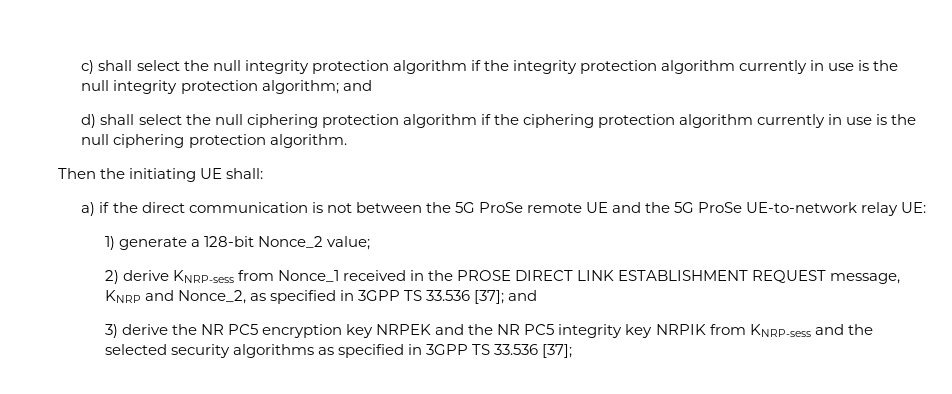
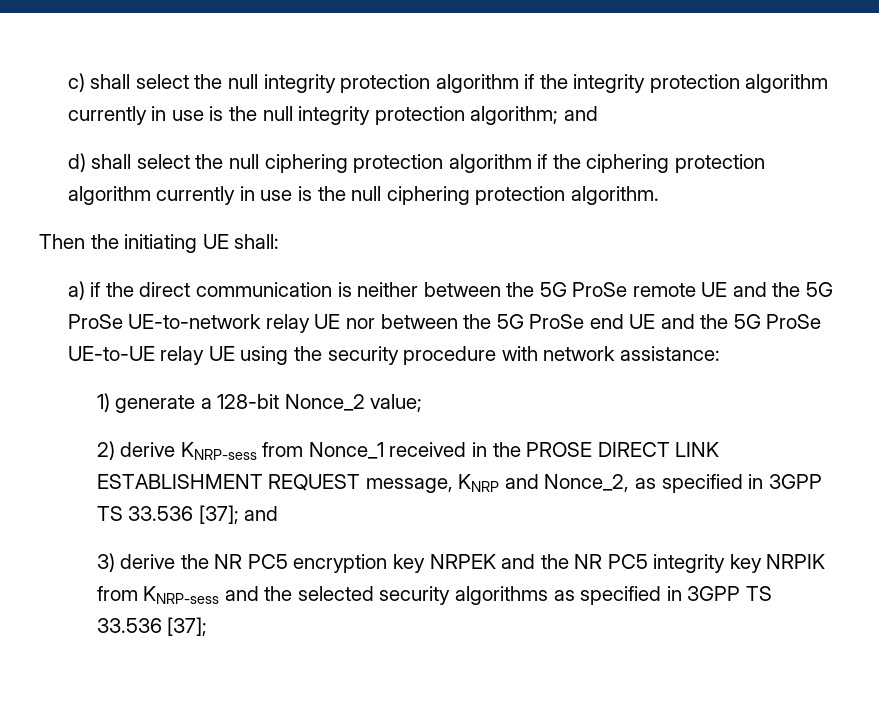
- a) if the direct communication is not between the 5G ProSe remote UE and the 5G ProSe UE-to-network relay UE:
+ a) if the direct communication is neither between the 5G ProSe remote UE and the 5G ProSe UE-to-network relay UE nor between the 5G ProSe end UE and the 5G ProSe UE-to-UE relay UE using the security procedure with network assistance:

